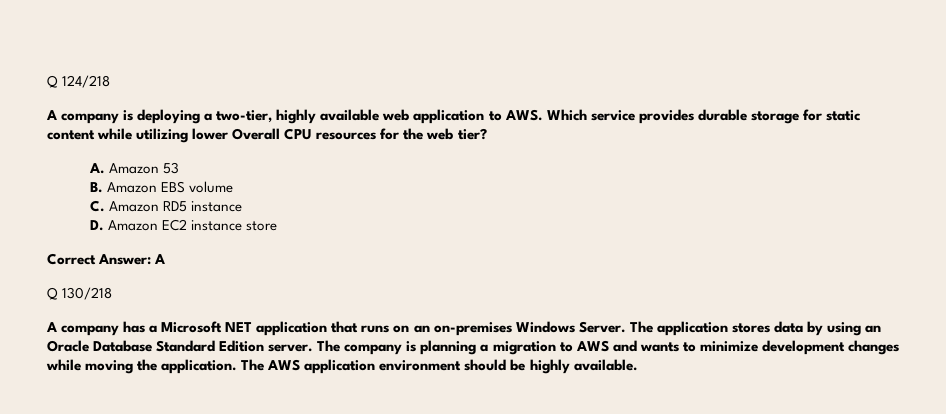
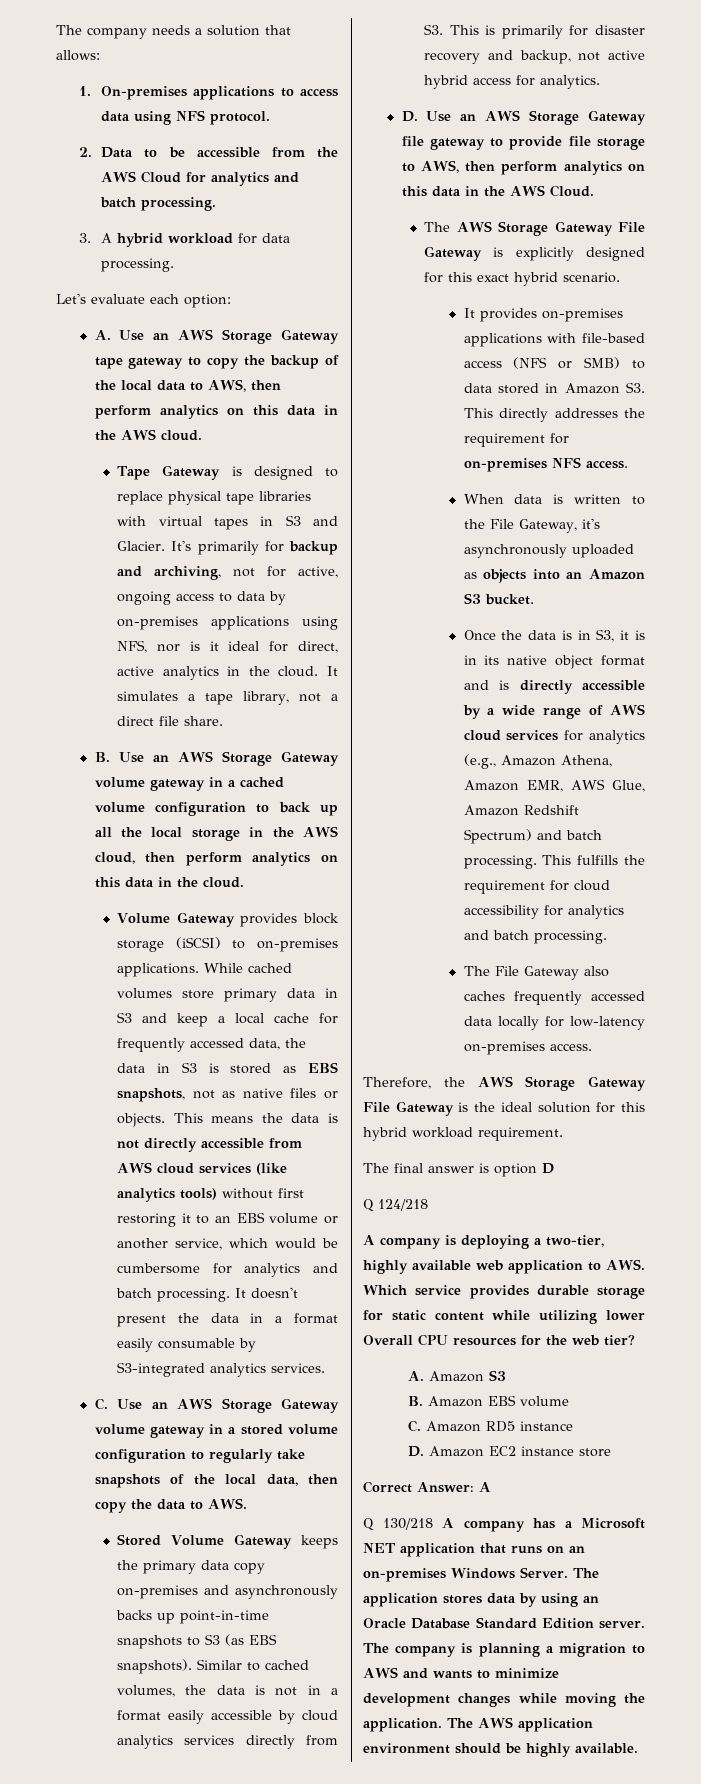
+ The company needs a solution that allows:
+ 1. On-premises applications to access data using NFS protocol.
+ 2. Data to be accessible from the AWS Cloud for analytics and batch processing.
+ 3. A hybrid workload for data processing.
+ Let's evaluate each option:
+ A. Use an AWS Storage Gateway tape gateway to copy the backup of the local data to AWS, then perform analytics on this data in the AWS cloud.
+ Tape Gateway is designed to replace physical tape libraries with virtual tapes in S3 and Glacier. It's primarily for backup and archiving, not for active, ongoing access to data by on-premises applications using NFS, nor is it ideal for direct, active analytics in the cloud. It simulates a tape library, not a direct file share.
+ B. Use an AWS Storage Gateway volume gateway in a cached volume configuration to back up all the local storage in the AWS cloud, then perform analytics on this data in the cloud.
+ Volume Gateway provides block storage (iSCSI) to on-premises applications. While cached volumes store primary data in S3 and keep a local cache for frequently accessed data, the data in S3 is stored as EBS snapshots, not as native files or objects. This means the data is not directly accessible from AWS cloud services (like analytics tools) without first restoring it to an EBS volume or another service, which would be cumbersome for analytics and batch processing. It doesn't present the data in a format easily consumable by S3-integrated analytics services.
+ C. Use an AWS Storage Gateway volume gateway in a stored volume configuration to regularly take snapshots of the local data, then copy the data to AWS.
+ Stored Volume Gateway keeps the primary data copy on-premises and asynchronously backs up point-in-time snapshots to S3 (as EBS snapshots). Similar to cached volumes, the data is not in a format easily accessible by cloud analytics services directly from S3. This is primarily for disaster recovery and backup, not active hybrid access for analytics.
+ D. Use an AWS Storage Gateway file gateway to provide file storage to AWS, then perform analytics on this data in the AWS Cloud.
+ The AWS Storage Gateway File Gateway is explicitly designed for this exact hybrid scenario.
+ It provides on-premises applications with file-based access (NFS or SMB) to data stored in Amazon S3. This directly addresses the requirement for on-premises NFS access.
+ When data is written to the File Gateway, it's asynchronously uploaded as objects into an Amazon S3 bucket.
+ Once the data is in S3, it is in its native object format and is directly accessible by a wide range of AWS cloud services for analytics (e.g., Amazon Athena, Amazon EMR, AWS Glue, Amazon Redshift Spectrum) and batch processing. This fulfills the requirement for cloud accessibility for analytics and batch processing.
+ The File Gateway also caches frequently accessed data locally for low-latency on-premises access.
+ Therefore, the AWS Storage Gateway File Gateway is the ideal solution for this hybrid workload requirement.
+ The final answer is option D
- A. Amazon 53
+ A. Amazon S3
- Q 130/218
- A company has a Microsoft NET application that runs on an on-premises Windows Server.
+ Q 130/218 A company has a Microsoft NET application that runs on an on-premises Windows Server.

